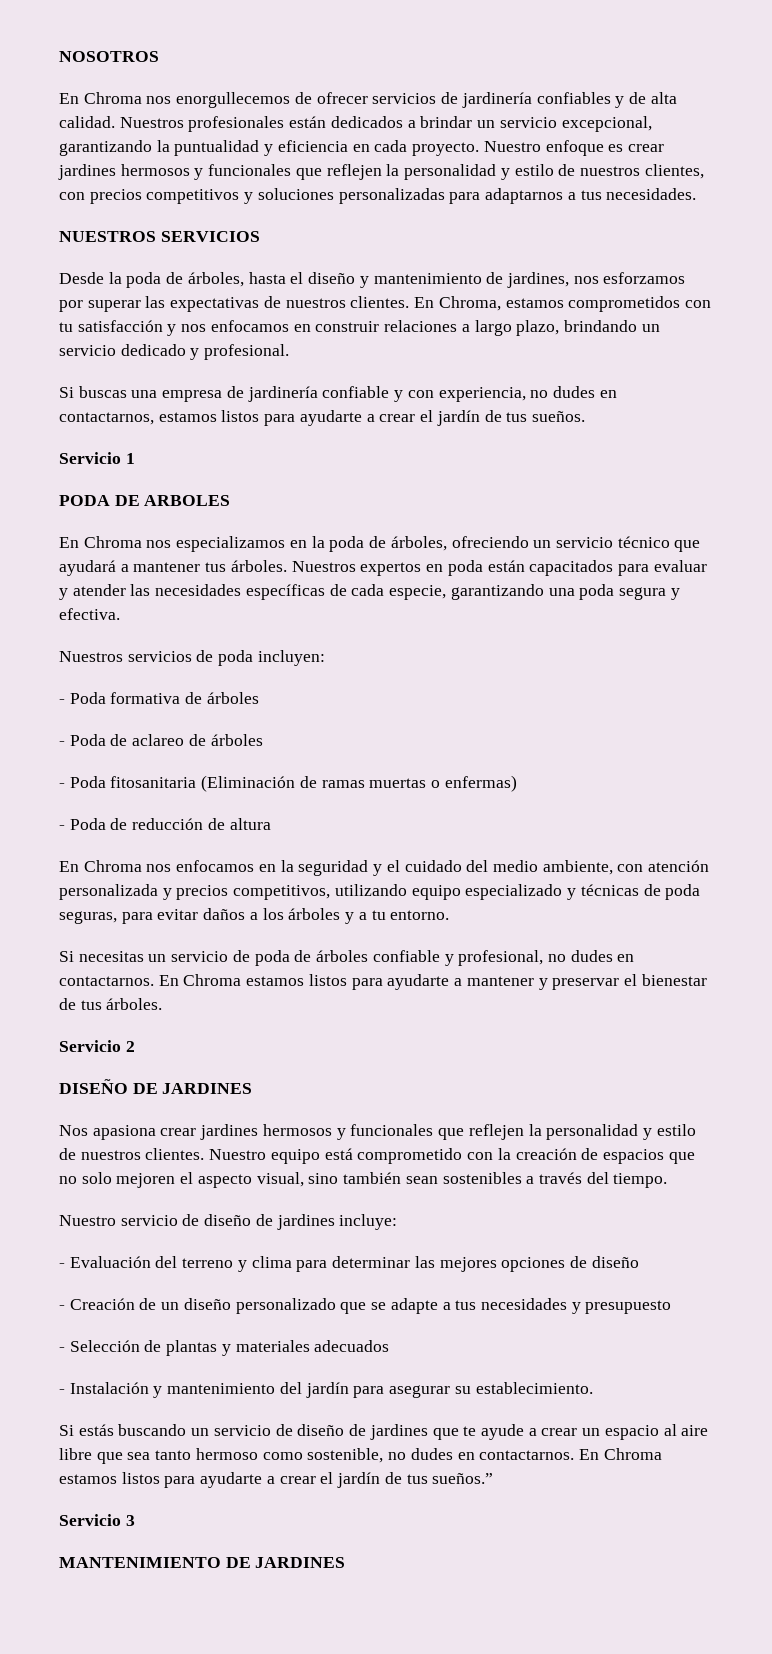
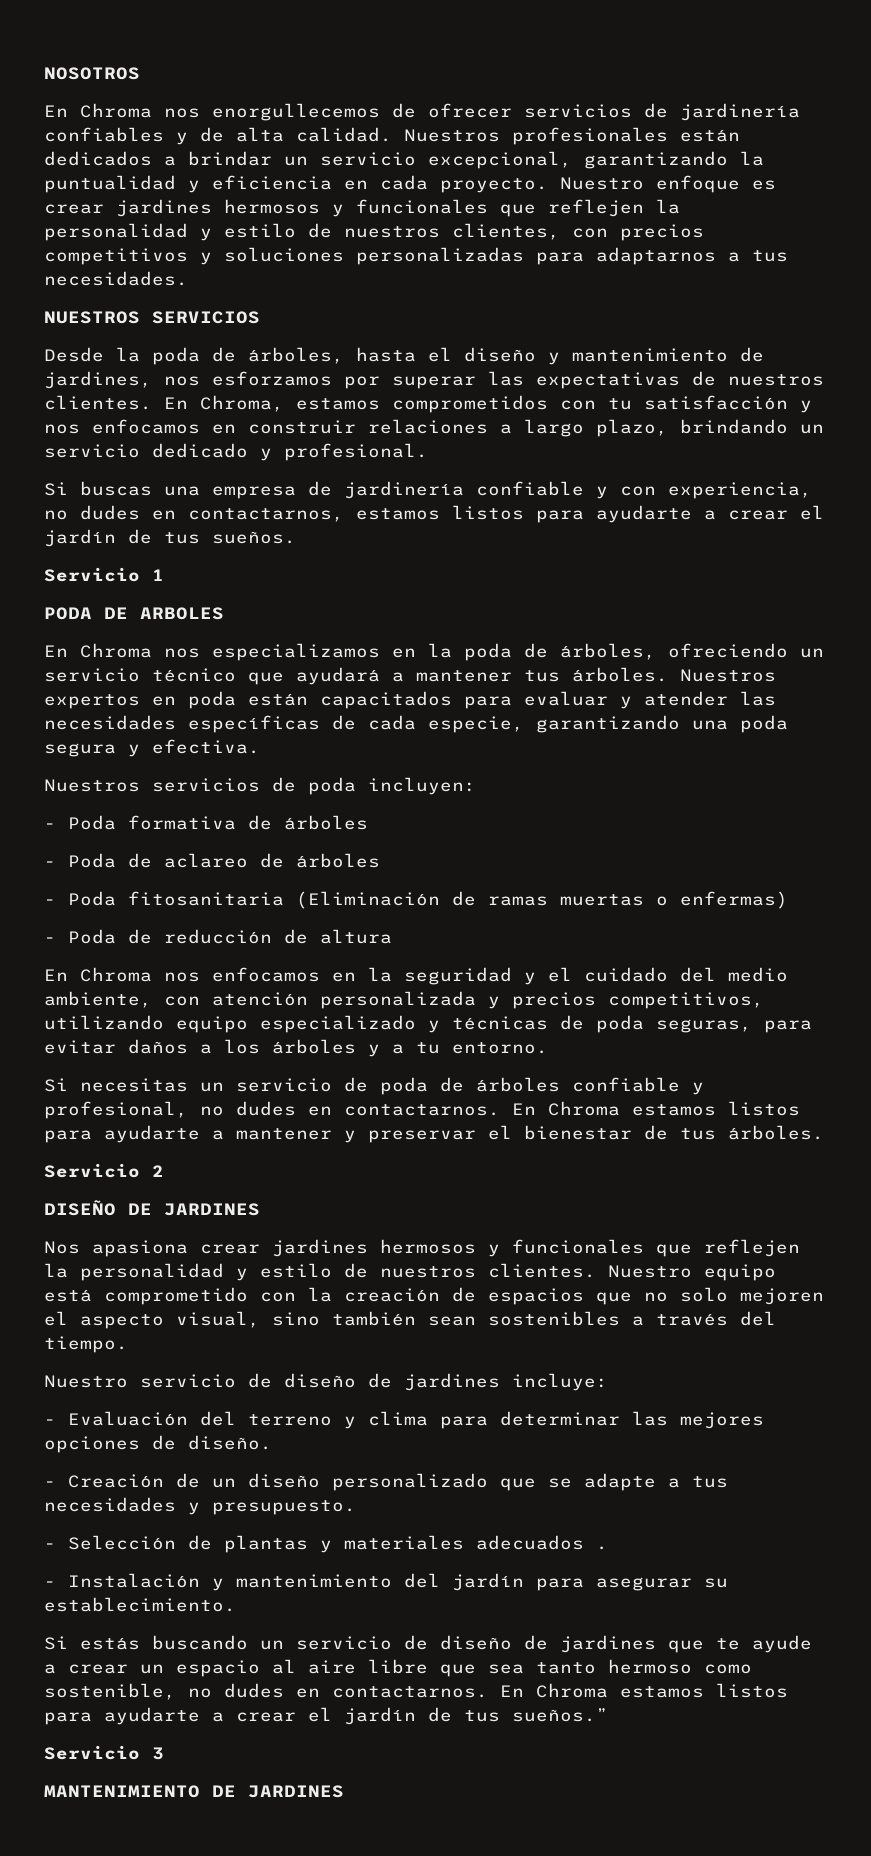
- - Evaluación del terreno y clima para determinar las mejores opciones de diseño
+ - Evaluación del terreno y clima para determinar las mejores opciones de diseño.
- - Creación de un diseño personalizado que se adapte a tus necesidades y presupuesto
+ - Creación de un diseño personalizado que se adapte a tus necesidades y presupuesto.
- - Selección de plantas y materiales adecuados
+ - Selección de plantas y materiales adecuados .

